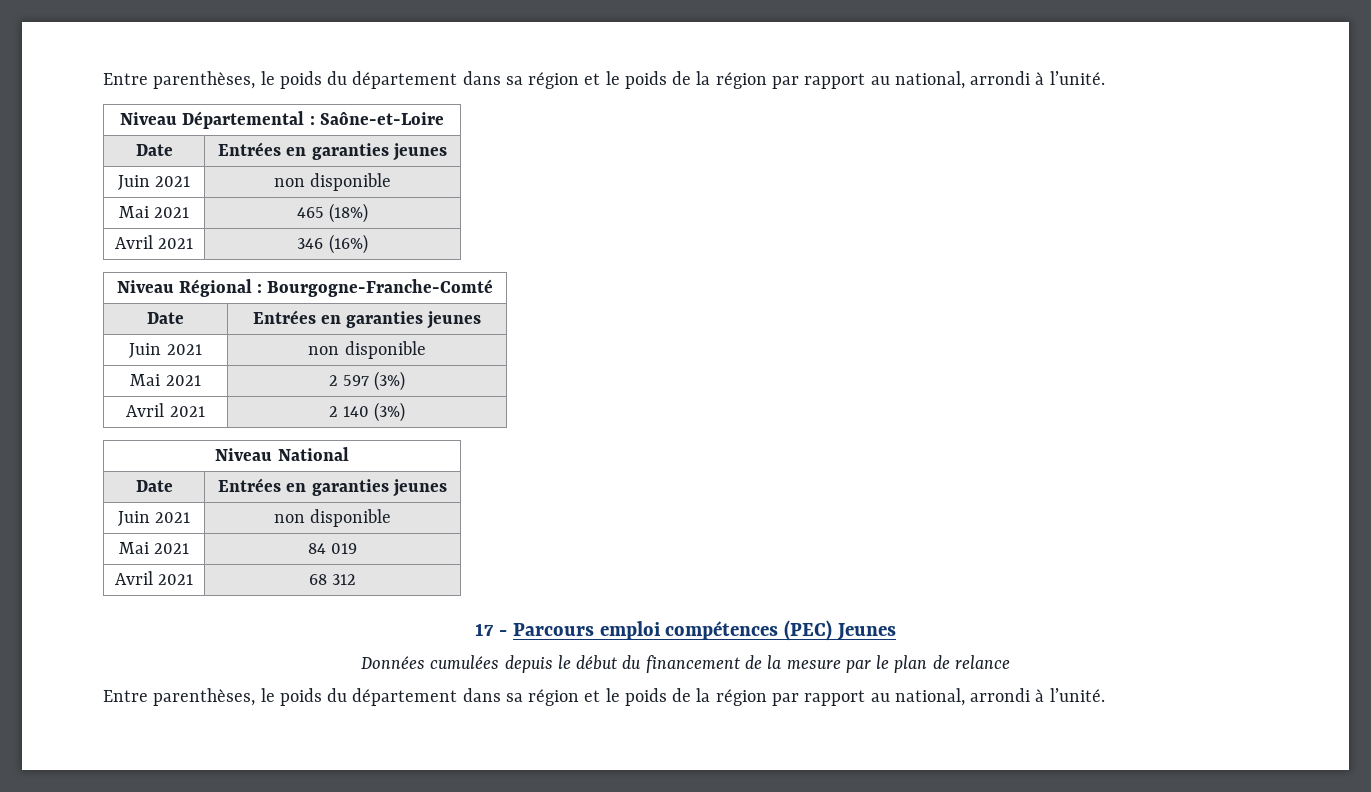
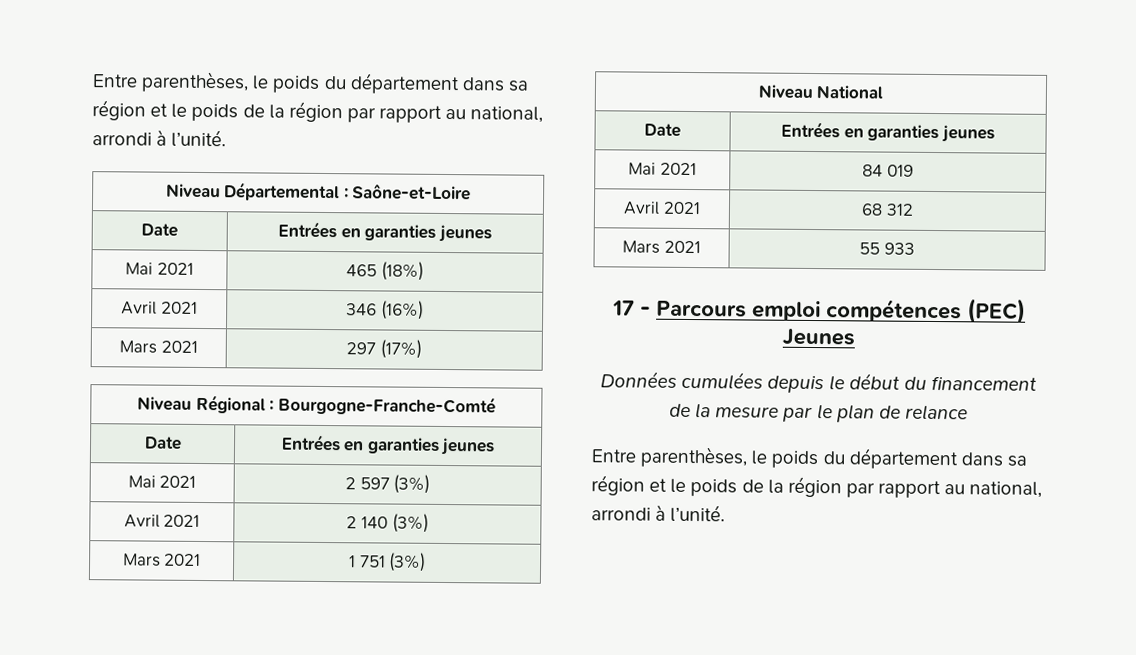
  Niveau Départemental : Saône-et-Loire
  Date | Entrées en garanties jeunes
- Juin 2021 | non disponible
+ Mars 2021 | 297 (17%)
  Niveau Régional : Bourgogne-Franche-Comté
  Date | Entrées en garanties jeunes
- Juin 2021 | non disponible
+ Mars 2021 | 1 751 (3%)
  Niveau National
  Date | Entrées en garanties jeunes
- Juin 2021 | non disponible
+ Mars 2021 | 55 933

